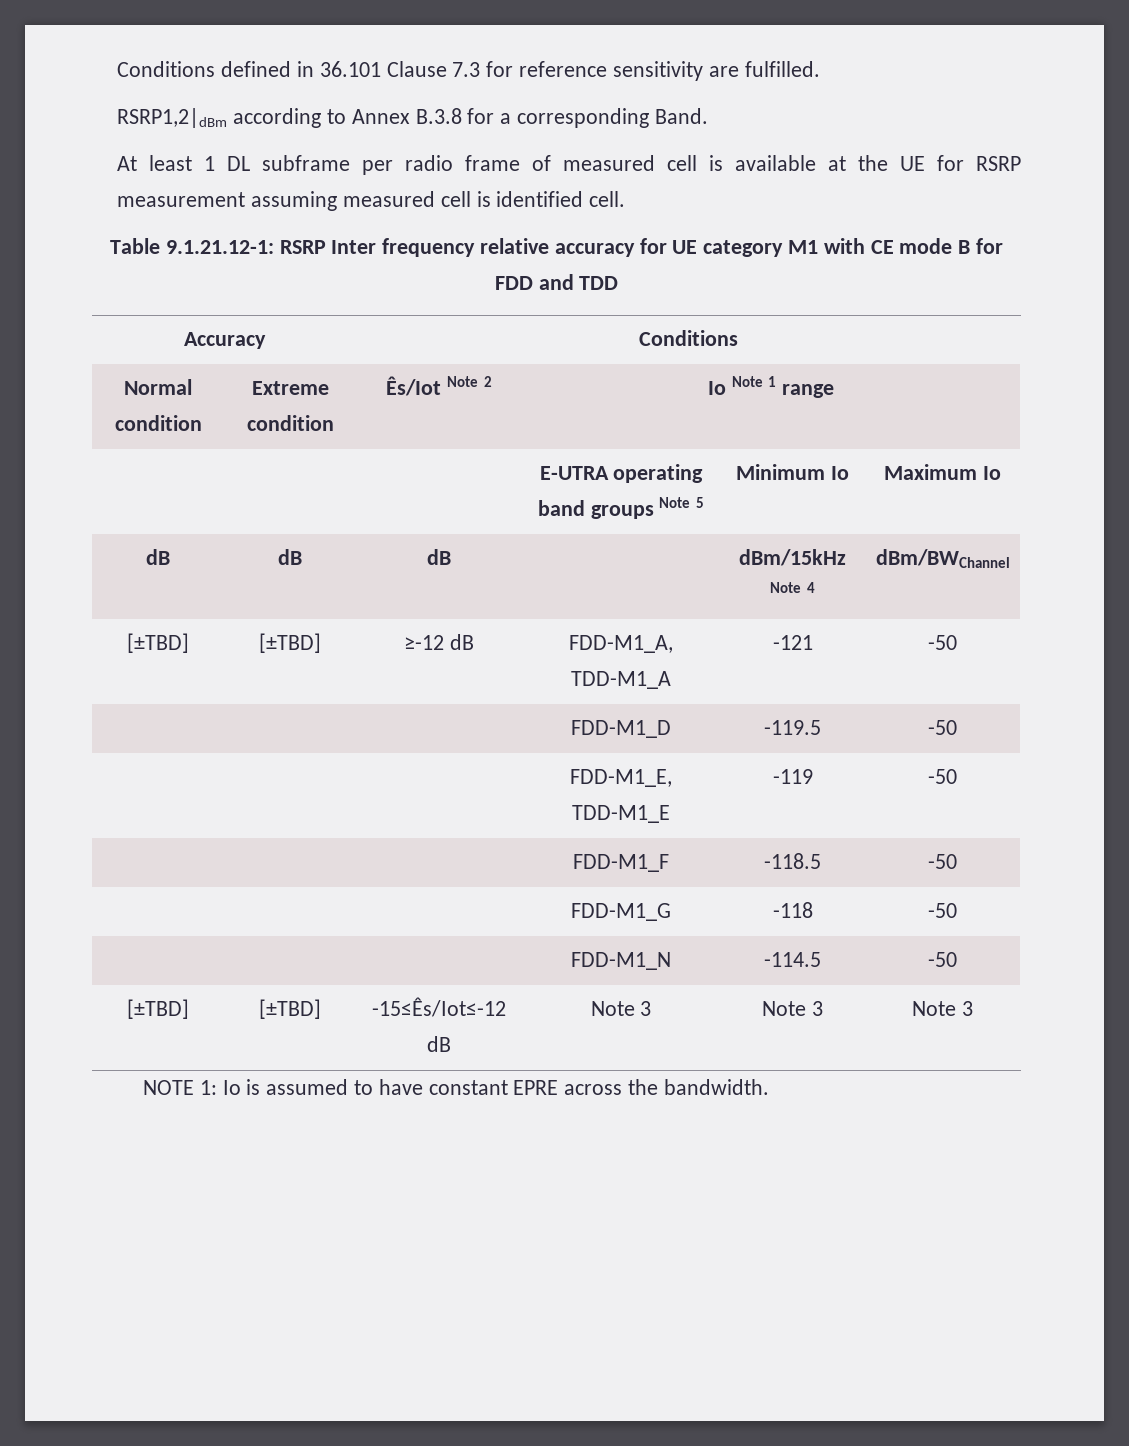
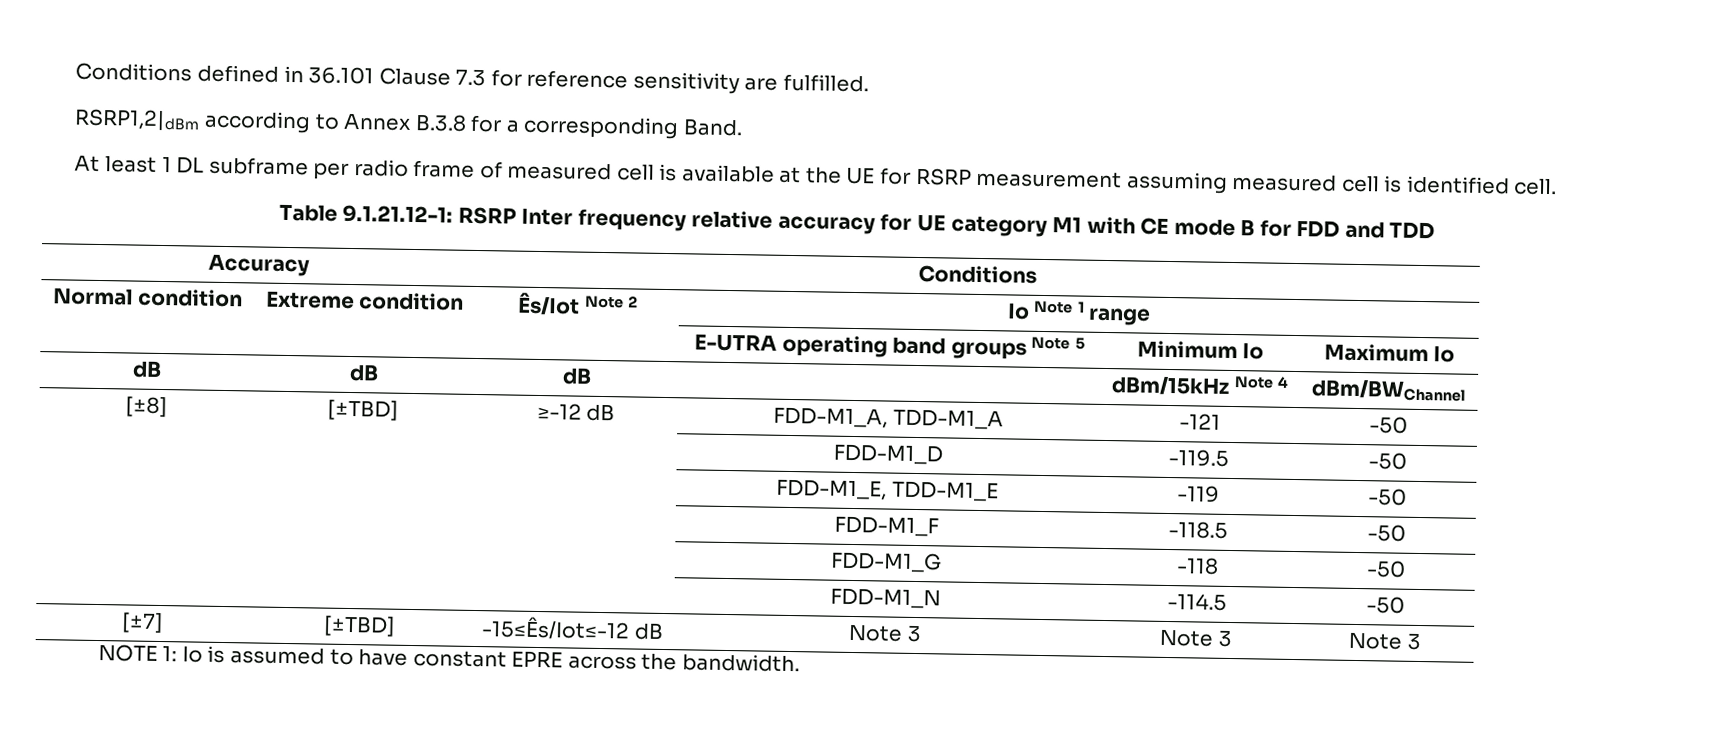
- [±TBD] | [±TBD] | ≥-12 dB | FDD-M1_A, TDD-M1_A | -121 | -50
+ [±8] | [±TBD] | ≥-12 dB | FDD-M1_A, TDD-M1_A | -121 | -50
- [±TBD] | [±TBD] | -15≤Ês/Iot≤-12 dB | Note 3 | Note 3 | Note 3
+ [±7] | [±TBD] | -15≤Ês/Iot≤-12 dB | Note 3 | Note 3 | Note 3

